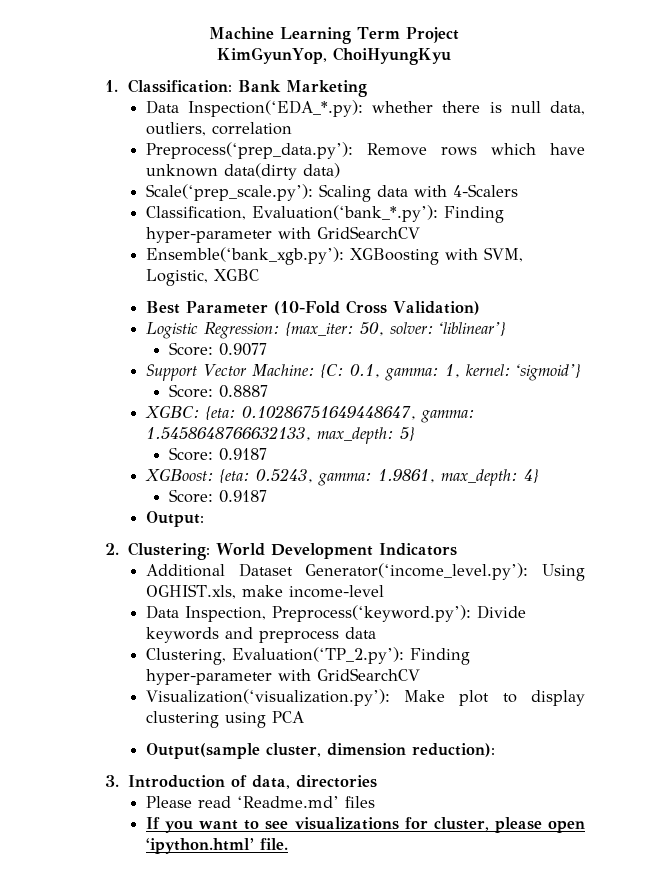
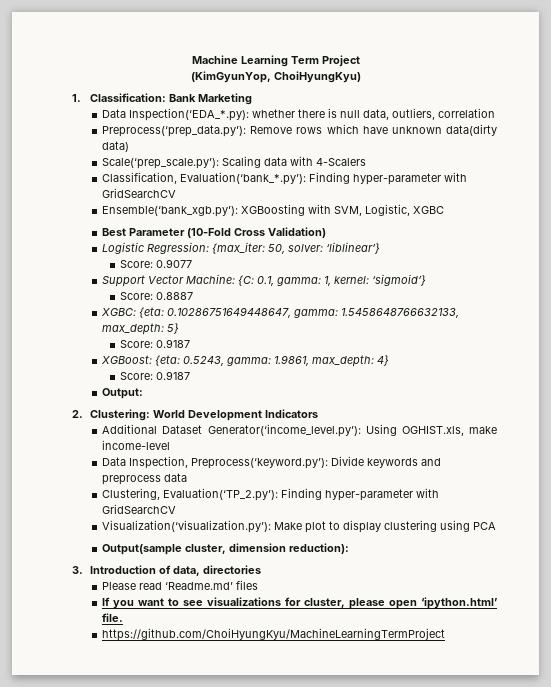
- KimGyunYop, ChoiHyungKyu
+ (KimGyunYop, ChoiHyungKyu)
+ https://github.com/ChoiHyungKyu/MachineLearningTermProject

